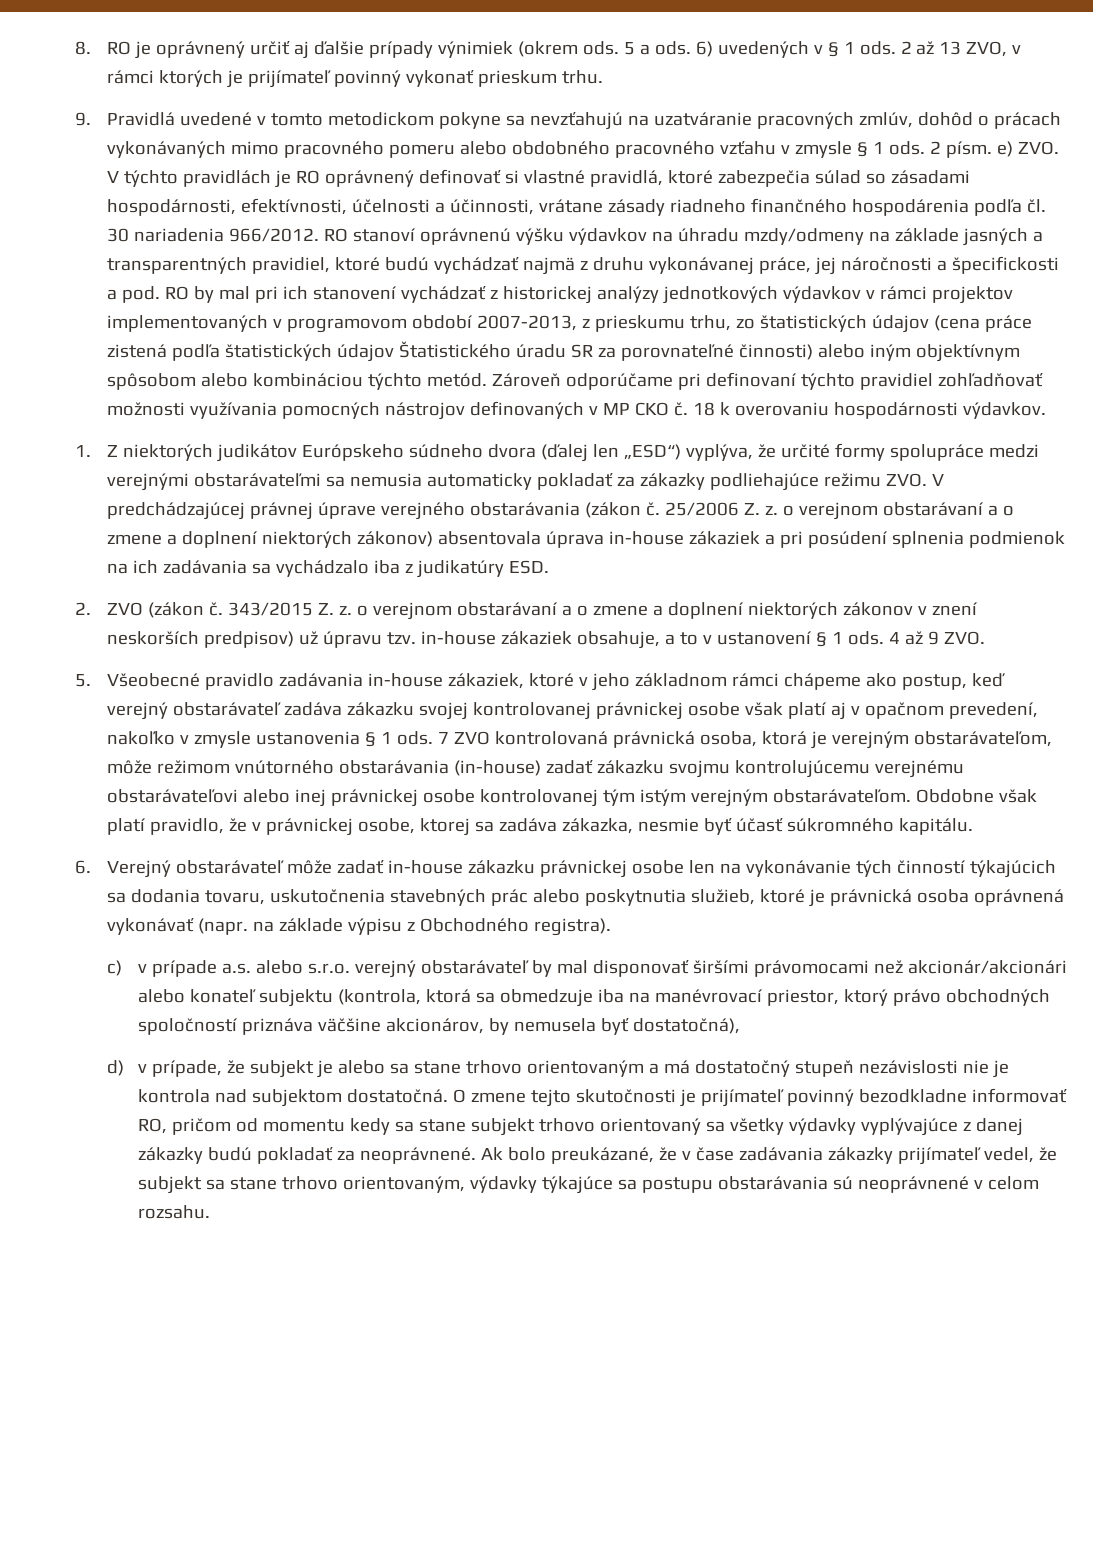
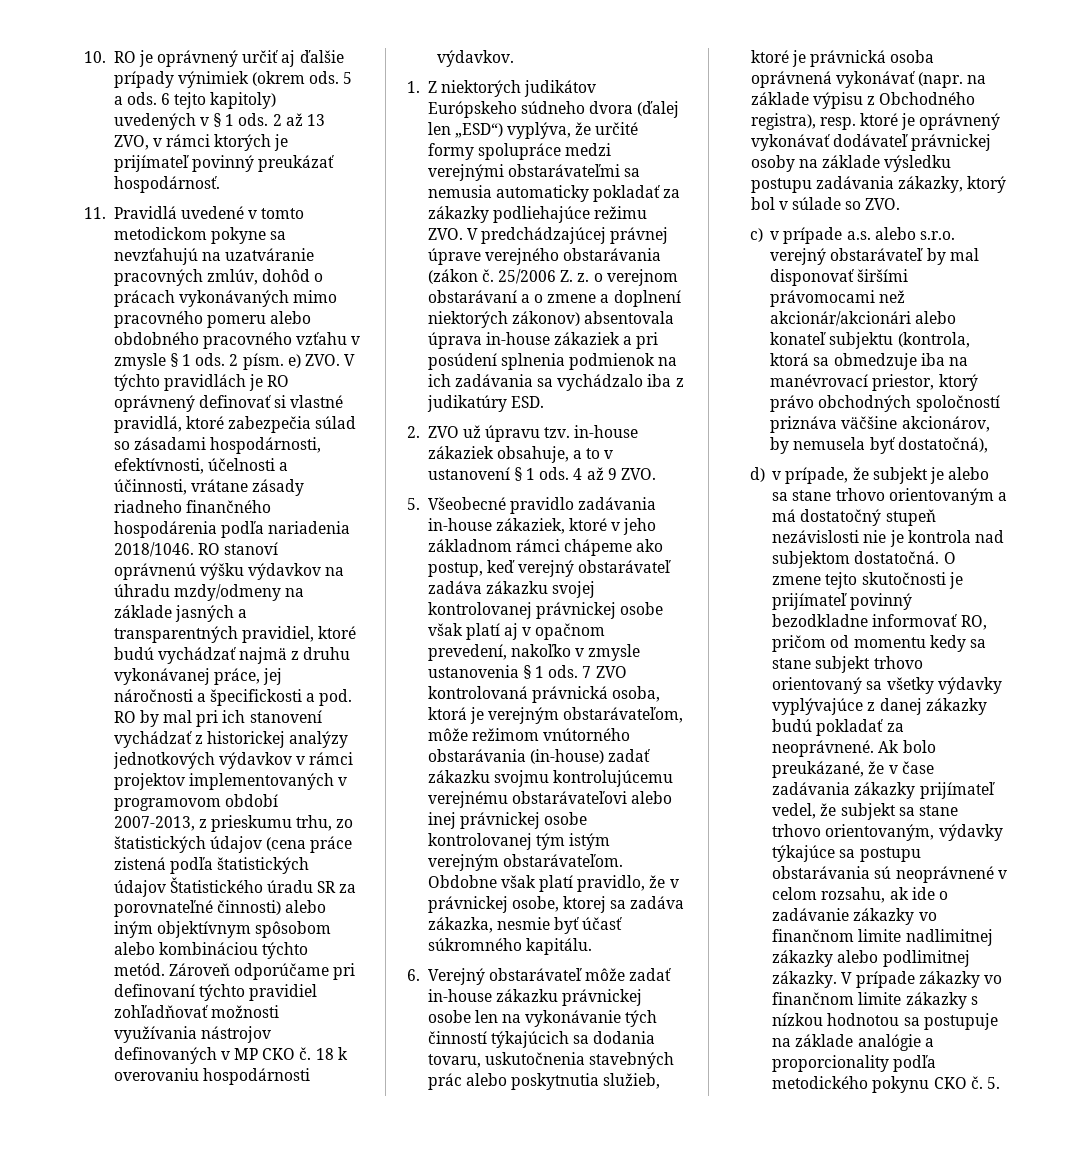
- 8. RO je oprávnený určiť aj ďalšie prípady výnimiek (okrem ods.
+ 10. RO je oprávnený určiť aj ďalšie prípady výnimiek (okrem ods.
- 6) uvedených v § 1 ods.
+ 6 tejto kapitoly) uvedených v § 1 ods.
- 2 až 13 ZVO, v rámci ktorých je prijímateľ povinný vykonať prieskum trhu.
- 9. Pravidlá uvedené v tomto metodickom pokyne sa nevzťahujú na uzatváranie pracovných zmlúv, dohôd o prácach vykonávaných mimo pracovného pomeru alebo obdobného pracovného vzťahu v zmysle § 1 ods.
+ 2 až 13 ZVO, v rámci ktorých je prijímateľ povinný preukázať hospodárnosť.
+ 11. Pravidlá uvedené v tomto metodickom pokyne sa nevzťahujú na uzatváranie pracovných zmlúv, dohôd o prácach vykonávaných mimo pracovného pomeru alebo obdobného pracovného vzťahu v zmysle § 1 ods.
- 2 písm. e) ZVO. V týchto pravidlách je RO oprávnený definovať si vlastné pravidlá, ktoré zabezpečia súlad so zásadami hospodárnosti, efektívnosti, účelnosti a účinnosti, vrátane zásady riadneho finančného hospodárenia podľa čl. 30 nariadenia 966/2012.
+ 2 písm. e) ZVO. V týchto pravidlách je RO oprávnený definovať si vlastné pravidlá, ktoré zabezpečia súlad so zásadami hospodárnosti, efektívnosti, účelnosti a účinnosti, vrátane zásady riadneho finančného hospodárenia podľa nariadenia 2018/1046.
- Zároveň odporúčame pri definovaní týchto pravidiel zohľadňovať možnosti využívania pomocných nástrojov definovaných v MP CKO č.
+ Zároveň odporúčame pri definovaní týchto pravidiel zohľadňovať možnosti využívania nástrojov definovaných v MP CKO č.
- 2. ZVO (zákon č. 343/2015 Z. z. o verejnom obstarávaní a o zmene a doplnení niektorých zákonov v znení neskorších predpisov) už úpravu tzv. in-house zákaziek obsahuje, a to v ustanovení § 1 ods.
+ 2. ZVO už úpravu tzv. in-house zákaziek obsahuje, a to v ustanovení § 1 ods.
- 6. Verejný obstarávateľ môže zadať in-house zákazku právnickej osobe len na vykonávanie tých činností týkajúcich sa dodania tovaru, uskutočnenia stavebných prác alebo poskytnutia služieb, ktoré je právnická osoba oprávnená vykonávať (napr. na základe výpisu z Obchodného registra).
+ 6. Verejný obstarávateľ môže zadať in-house zákazku právnickej osobe len na vykonávanie tých činností týkajúcich sa dodania tovaru, uskutočnenia stavebných prác alebo poskytnutia služieb, ktoré je právnická osoba oprávnená vykonávať (napr. na základe výpisu z Obchodného registra), resp. ktoré je oprávnený vykonávať dodávateľ právnickej osoby na základe výsledku postupu zadávania zákazky, ktorý bol v súlade so ZVO.
- Ak bolo preukázané, že v čase zadávania zákazky prijímateľ vedel, že subjekt sa stane trhovo orientovaným, výdavky týkajúce sa postupu obstarávania sú neoprávnené v celom rozsahu.
+ Ak bolo preukázané, že v čase zadávania zákazky prijímateľ vedel, že subjekt sa stane trhovo orientovaným, výdavky týkajúce sa postupu obstarávania sú neoprávnené v celom rozsahu, ak ide o zadávanie zákazky vo finančnom limite nadlimitnej zákazky alebo podlimitnej zákazky. V prípade zákazky vo finančnom limite zákazky s nízkou hodnotou sa postupuje na základe analógie a proporcionality podľa metodického pokynu CKO č. 5.

